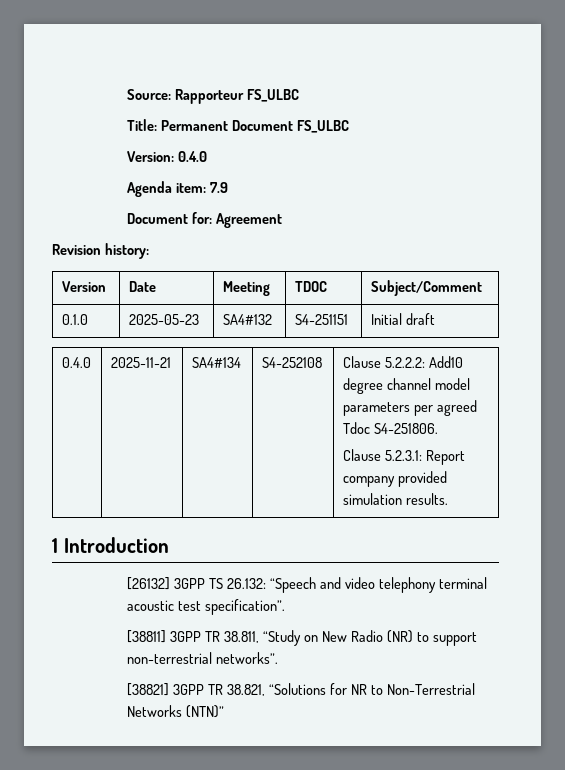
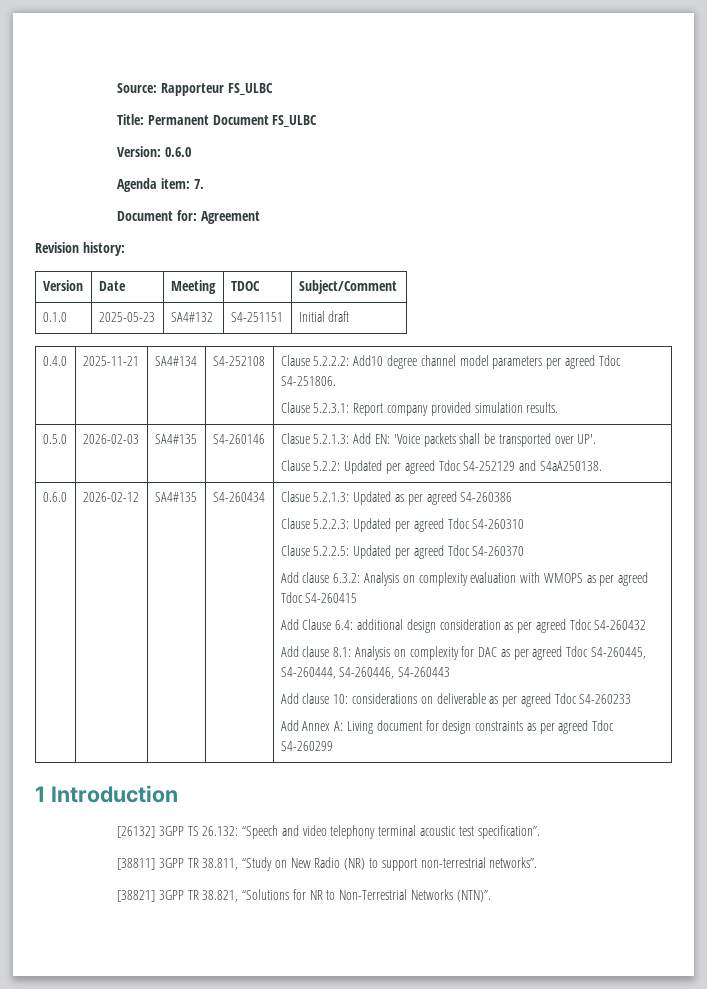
- Version: 0.4.0
+ Version: 0.6.0
- Agenda item: 7.9
+ Agenda item: 7.
+ 0.5.0 | 2026-02-03 | SA4#135 | S4-260146 | Clasue 5.2.1.3: Add EN: 'Voice packets shall be transported over UP'.
+ Clause 5.2.2: Updated per agreed Tdoc S4-252129 and S4aA250138.
+ 0.6.0 | 2026-02-12 | SA4#135 | S4-260434 | Clasue 5.2.1.3: Updated as per agreed S4-260386
+ Clause 5.2.2.3: Updated per agreed Tdoc S4-260310
+ Clause 5.2.2.5: Updated per agreed Tdoc S4-260370
+ Add clause 6.3.2: Analysis on complexity evaluation with WMOPS as per agreed Tdoc S4-260415
+ Add Clause 6.4: additional design consideration as per agreed Tdoc S4-260432
+ Add clause 8.1: Analysis on complexity for DAC as per agreed Tdoc S4-260445, S4-260444, S4-260446, S4-260443
+ Add clause 10: considerations on deliverable as per agreed Tdoc S4-260233
+ Add Annex A: Living document for design constraints as per agreed Tdoc S4-260299
- [38821] 3GPP TR 38.821, “Solutions for NR to Non-Terrestrial Networks (NTN)”
+ [38821] 3GPP TR 38.821, “Solutions for NR to Non-Terrestrial Networks (NTN)”.

